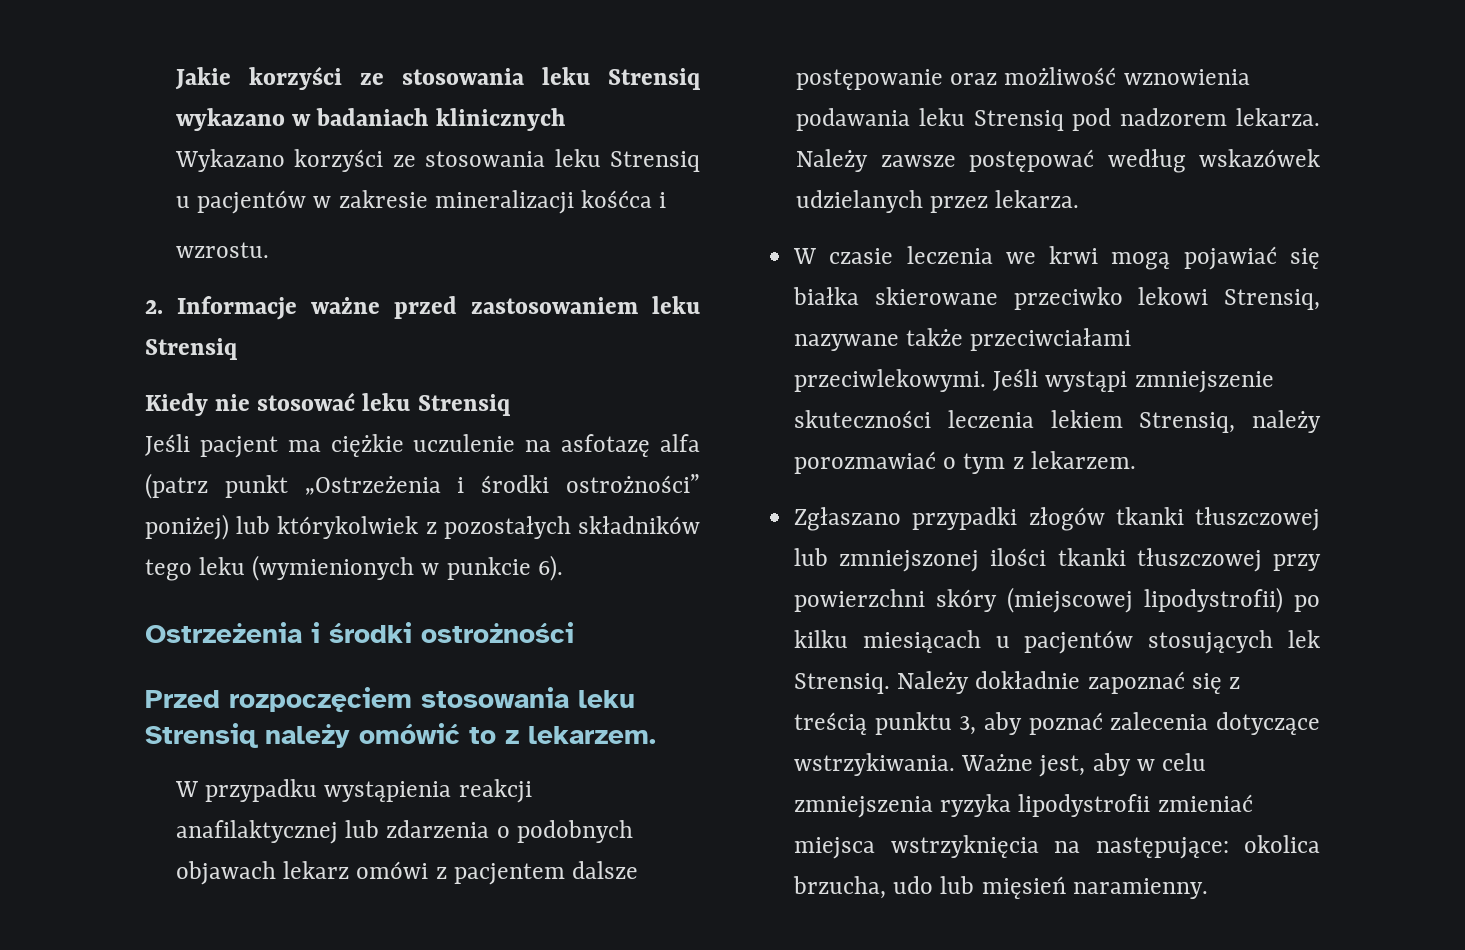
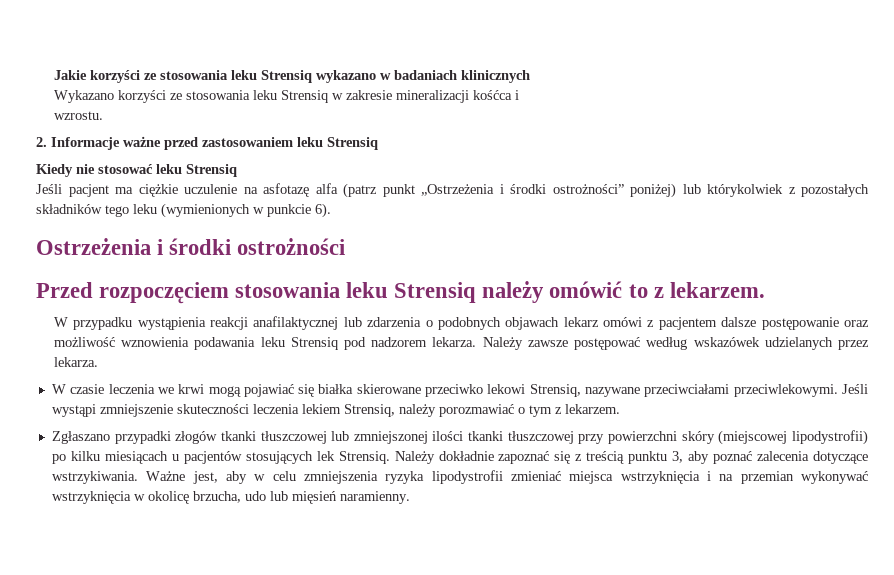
- Wykazano korzyści ze stosowania leku Strensiq u pacjentów w zakresie mineralizacji kośćca i
+ Wykazano korzyści ze stosowania leku Strensiq w zakresie mineralizacji kośćca i
- W czasie leczenia we krwi mogą pojawiać się białka skierowane przeciwko lekowi Strensiq, nazywane także przeciwciałami przeciwlekowymi.
+ W czasie leczenia we krwi mogą pojawiać się białka skierowane przeciwko lekowi Strensiq, nazywane przeciwciałami przeciwlekowymi.
- Ważne jest, aby w celu zmniejszenia ryzyka lipodystrofii zmieniać miejsca wstrzyknięcia na następujące: okolica brzucha, udo lub mięsień naramienny.
+ Ważne jest, aby w celu zmniejszenia ryzyka lipodystrofii zmieniać miejsca wstrzyknięcia i na przemian wykonywać wstrzyknięcia w okolicę brzucha, udo lub mięsień naramienny.

